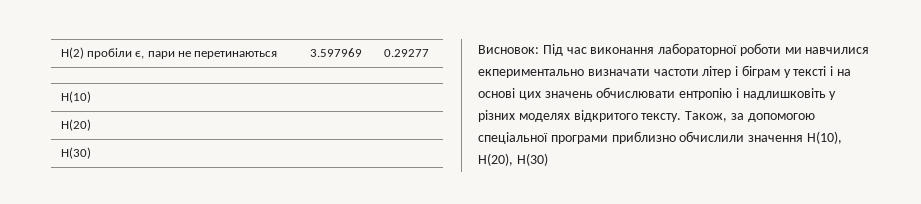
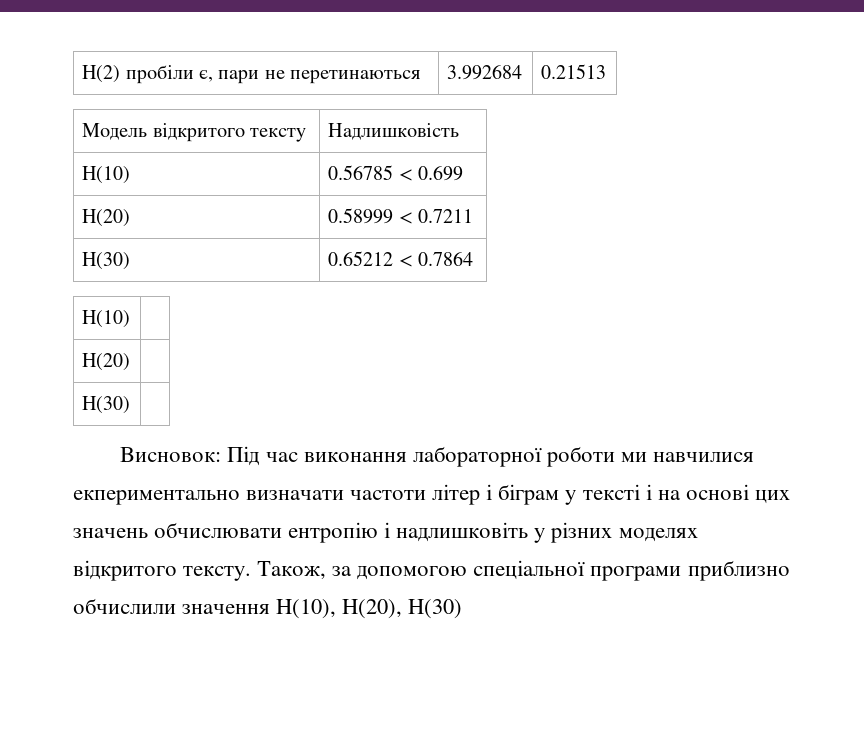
- H(2) пробіли є, пари не перетинаються | 3.597969 | 0.29277
+ H(2) пробіли є, пари не перетинаються | 3.992684 | 0.21513
+ Модель відкритого тексту | Надлишковість
+ H(10) | 0.56785 < 0.699
+ H(20) | 0.58999 < 0.7211
+ H(30) | 0.65212 < 0.7864

